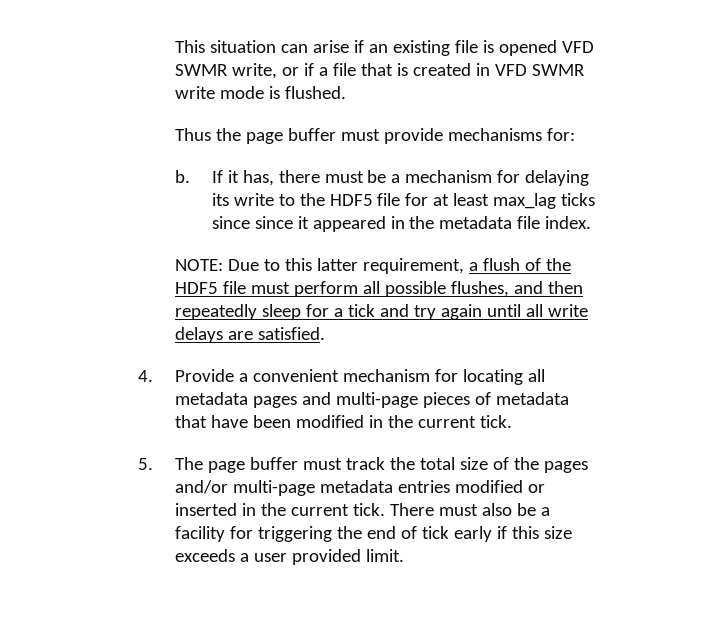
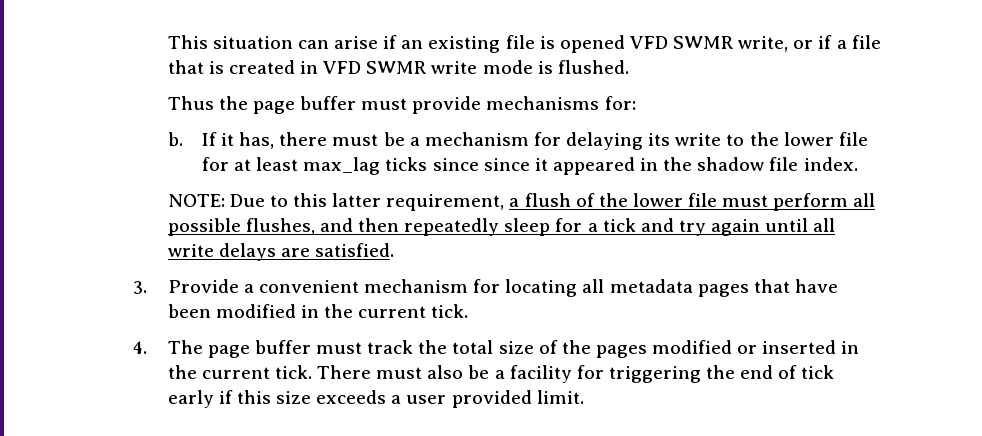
- If it has, there must be a mechanism for delaying its write to the HDF5 file for at least max_lag ticks since since it appeared in the metadata file index.
+ If it has, there must be a mechanism for delaying its write to the lower file for at least max_lag ticks since since it appeared in the shadow file index.
- NOTE: Due to this latter requirement, a flush of the HDF5 file must perform all possible flushes, and then repeatedly sleep for a tick and try again until all write delays are satisfied.
+ NOTE: Due to this latter requirement, a flush of the lower file must perform all possible flushes, and then repeatedly sleep for a tick and try again until all write delays are satisfied.
- 4. Provide a convenient mechanism for locating all metadata pages and multi-page pieces of metadata that have been modified in the current tick.
+ 3. Provide a convenient mechanism for locating all metadata pages that have been modified in the current tick.
- 5. The page buffer must track the total size of the pages and/or multi-page metadata entries modified or inserted in the current tick.
+ 4. The page buffer must track the total size of the pages modified or inserted in the current tick.

